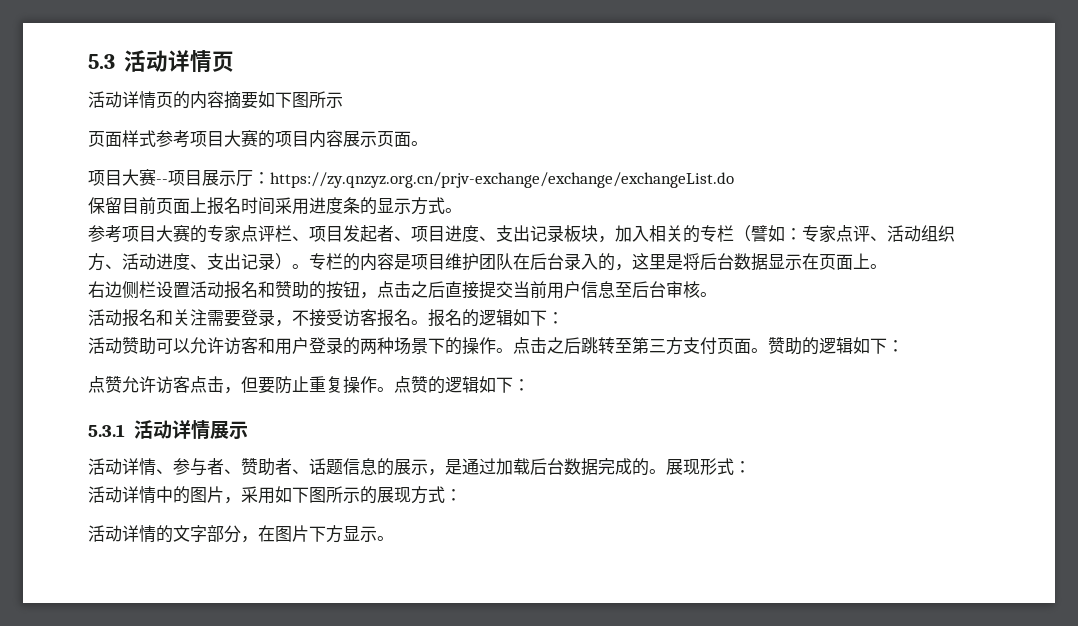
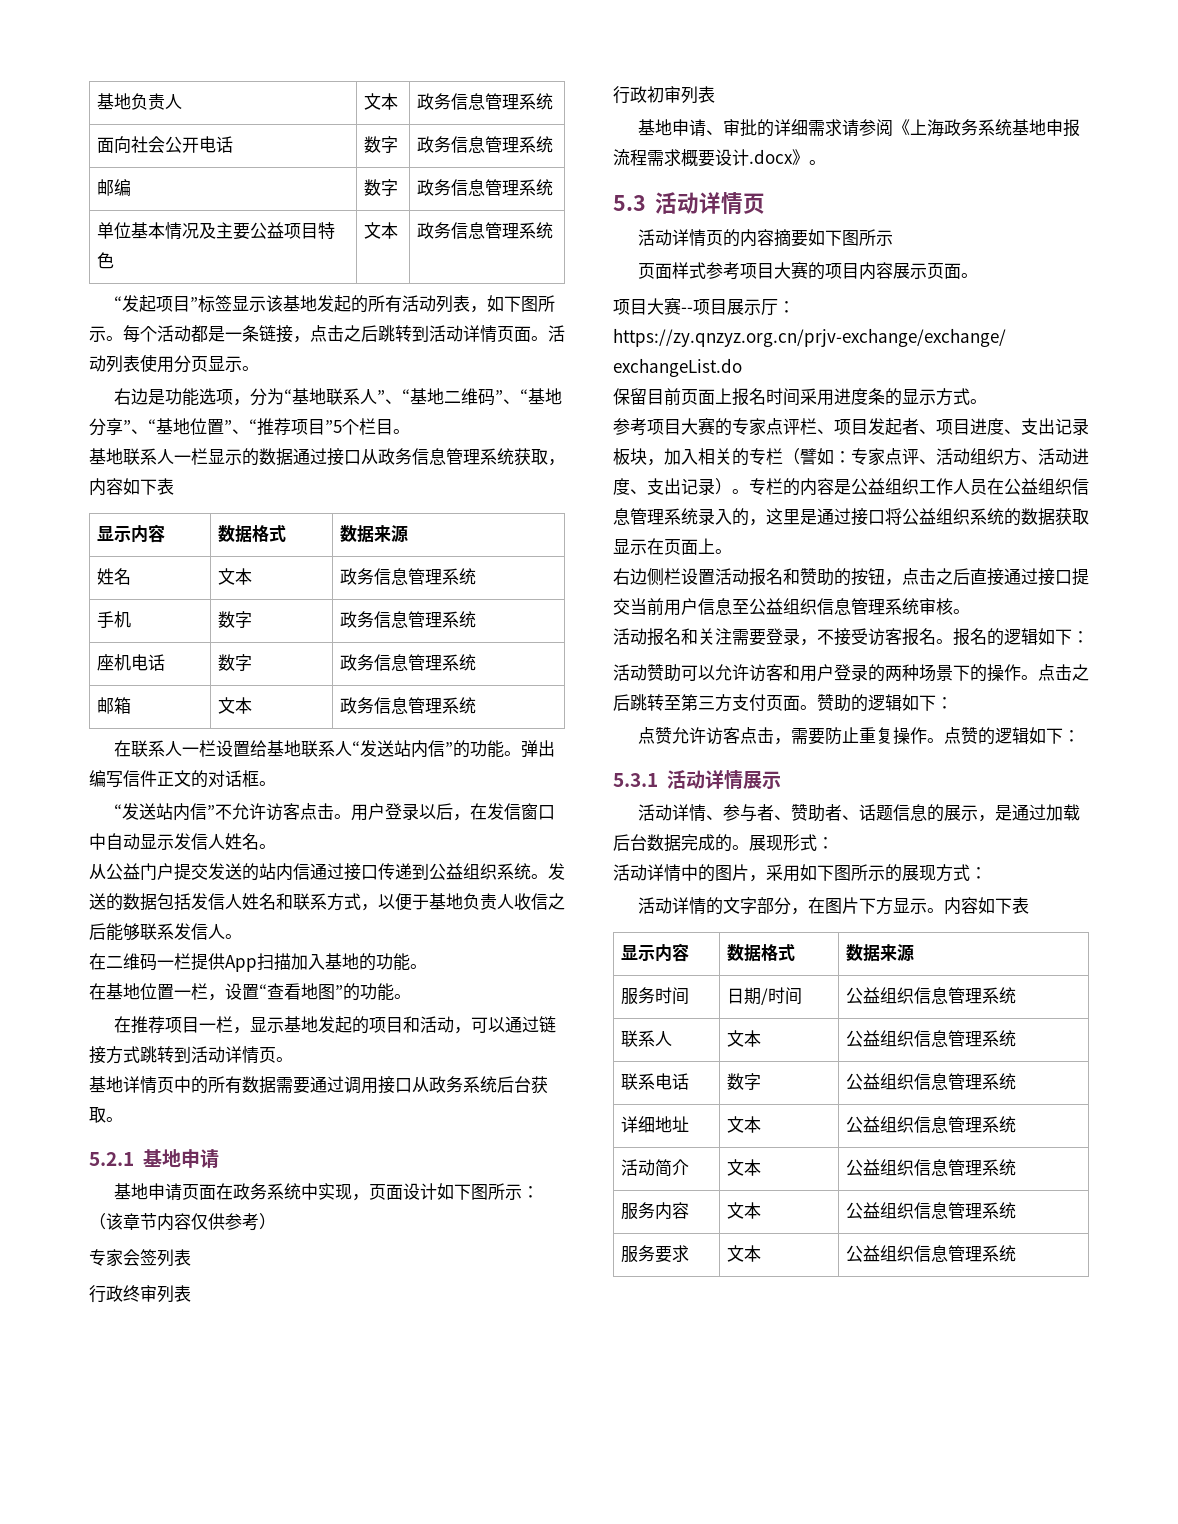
+ 基地负责人 | 文本 | 政务信息管理系统
+ 面向社会公开电话 | 数字 | 政务信息管理系统
+ 邮编 | 数字 | 政务信息管理系统
+ 单位基本情况及主要公益项目特色 | 文本 | 政务信息管理系统
+ “发起项目”标签显示该基地发起的所有活动列表，如下图所示。每个活动都是一条链接，点击之后跳转到活动详情页面。活动列表使用分页显示。
+ 右边是功能选项，分为“基地联系人”、“基地二维码”、“基地分享”、“基地位置”、“推荐项目”5个栏目。
+ 基地联系人一栏显示的数据通过接口从政务信息管理系统获取，内容如下表
+ 显示内容 | 数据格式 | 数据来源
+ 姓名 | 文本 | 政务信息管理系统
+ 手机 | 数字 | 政务信息管理系统
+ 座机电话 | 数字 | 政务信息管理系统
+ 邮箱 | 文本 | 政务信息管理系统
+ 在联系人一栏设置给基地联系人“发送站内信”的功能。弹出编写信件正文的对话框。
+ “发送站内信”不允许访客点击。用户登录以后，在发信窗口中自动显示发信人姓名。
+ 从公益门户提交发送的站内信通过接口传递到公益组织系统。发送的数据包括发信人姓名和联系方式，以便于基地负责人收信之后能够联系发信人。
+ 在二维码一栏提供App扫描加入基地的功能。
+ 在基地位置一栏，设置“查看地图”的功能。
+ 在推荐项目一栏，显示基地发起的项目和活动，可以通过链接方式跳转到活动详情页。
+ 基地详情页中的所有数据需要通过调用接口从政务系统后台获取。
+ 5.2.1基地申请
+ 基地申请页面在政务系统中实现，页面设计如下图所示：（该章节内容仅供参考）
+ 专家会签列表
+ 行政终审列表
+ 行政初审列表
+ 基地申请、审批的详细需求请参阅《上海政务系统基地申报流程需求概要设计.docx》。
- 专栏的内容是项目维护团队在后台录入的，这里是将后台数据显示在页面上。
+ 专栏的内容是公益组织工作人员在公益组织信息管理系统录入的，这里是通过接口将公益组织系统的数据获取显示在页面上。
- 右边侧栏设置活动报名和赞助的按钮，点击之后直接提交当前用户信息至后台审核。
+ 右边侧栏设置活动报名和赞助的按钮，点击之后直接通过接口提交当前用户信息至公益组织信息管理系统审核。
- 点赞允许访客点击，但要防止重复操作。
+ 点赞允许访客点击，需要防止重复操作。
- 活动详情的文字部分，在图片下方显示。
+ 活动详情的文字部分，在图片下方显示。内容如下表
+ 显示内容 | 数据格式 | 数据来源
+ 服务时间 | 日期/时间 | 公益组织信息管理系统
+ 联系人 | 文本 | 公益组织信息管理系统
+ 联系电话 | 数字 | 公益组织信息管理系统
+ 详细地址 | 文本 | 公益组织信息管理系统
+ 活动简介 | 文本 | 公益组织信息管理系统
+ 服务内容 | 文本 | 公益组织信息管理系统
+ 服务要求 | 文本 | 公益组织信息管理系统

